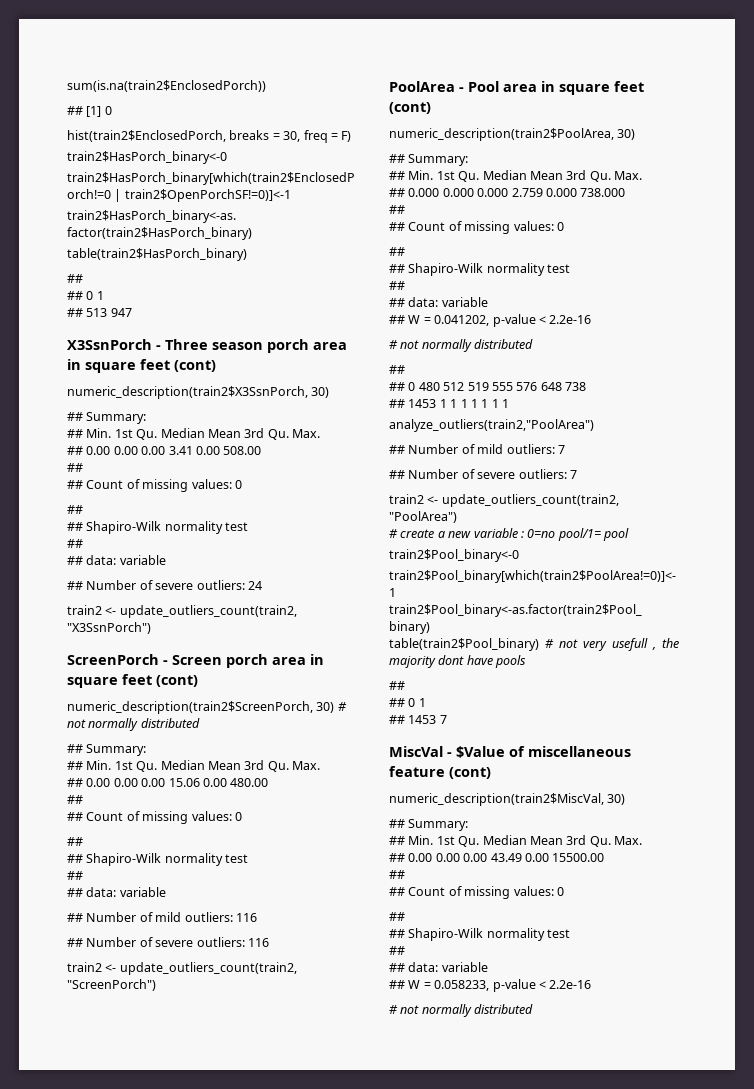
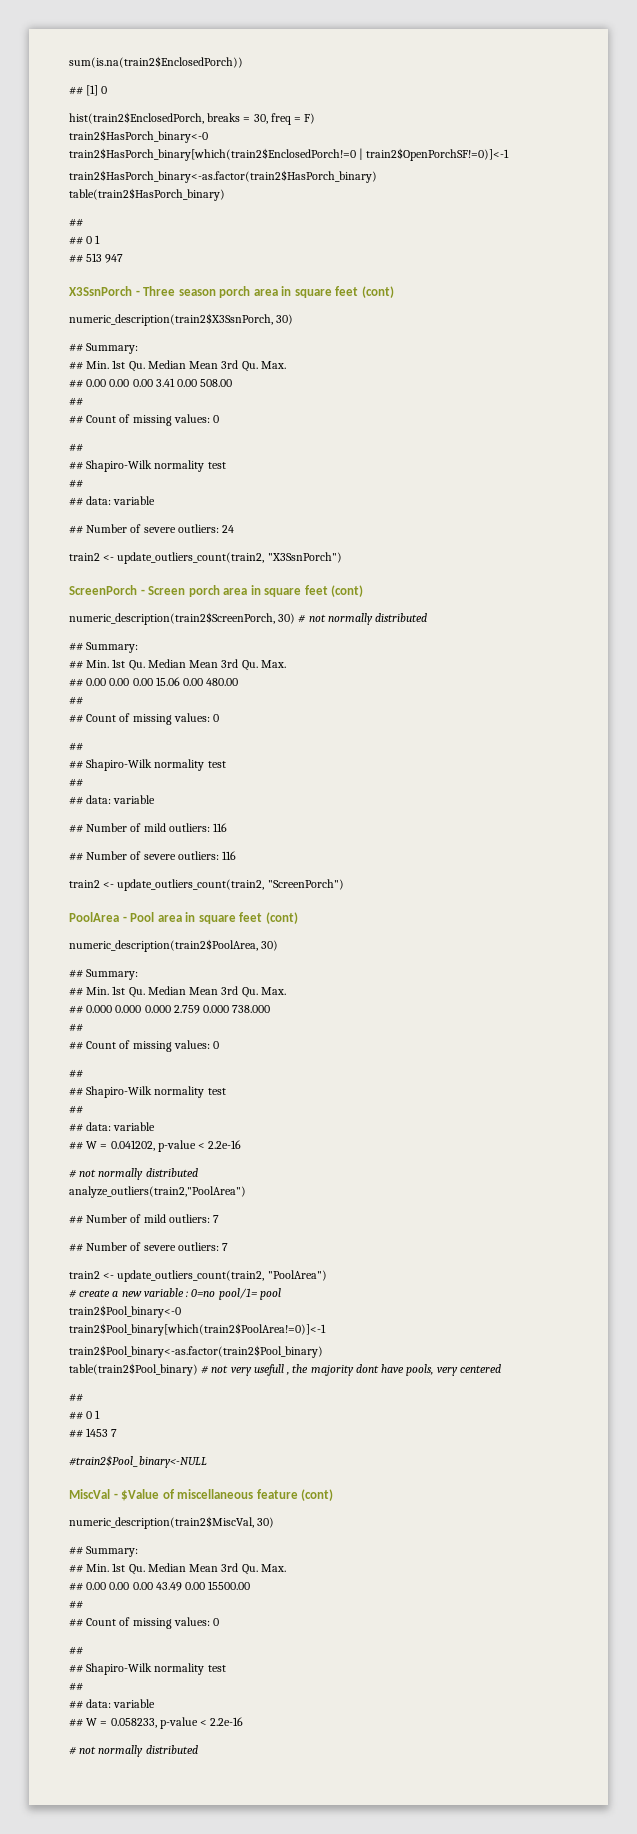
  ## W = 0.041202, p-value < 2.2e-16
  # not normally distributed
- ##
- ## 0 480 512 519 555 576 648 738
- ## 1453 1 1 1 1 1 1 1
- table(train2$Pool_binary) # not very usefull , the majority dont have pools
+ table(train2$Pool_binary) # not very usefull , the majority dont have pools, very centered
+ #train2$Pool_binary<-NULL

